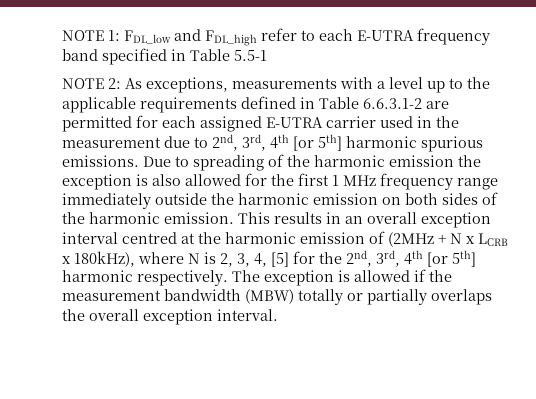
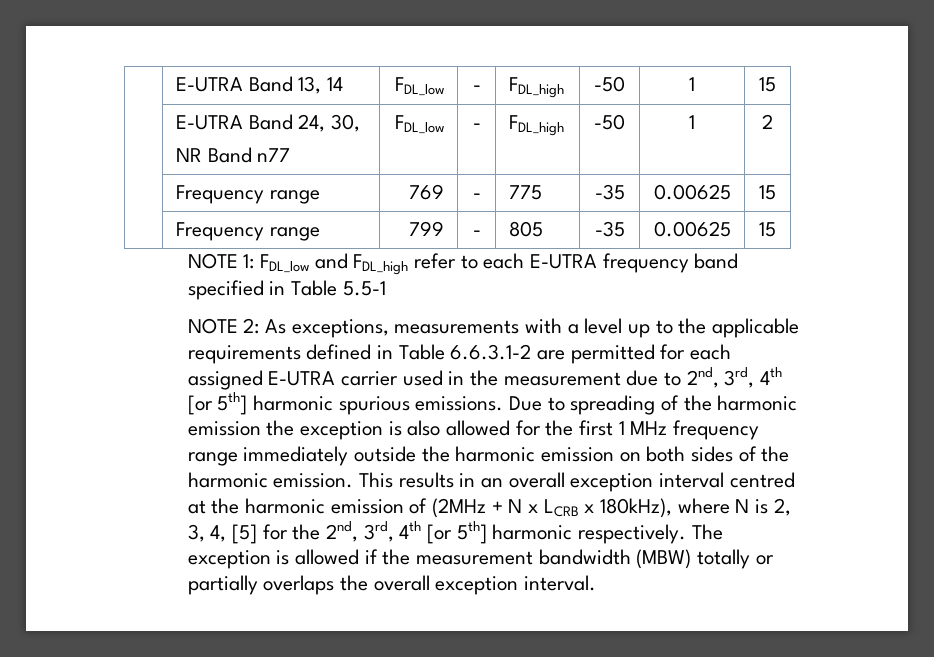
+ | E-UTRA Band 13, 14 | FDL_low | - | FDL_high | -50 | 1 | 15
+ | E-UTRA Band 24, 30,
+ NR Band n77 | FDL_low | - | FDL_high | -50 | 1 | 2
+ | Frequency range | 769 | - | 775 | -35 | 0.00625 | 15
+ | Frequency range | 799 | - | 805 | -35 | 0.00625 | 15

